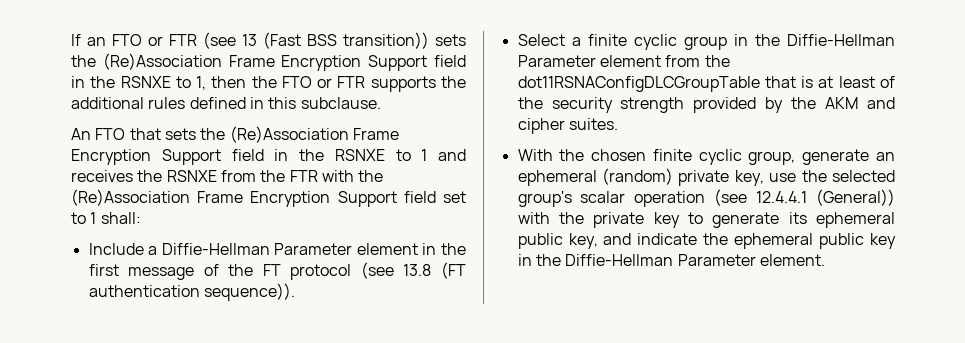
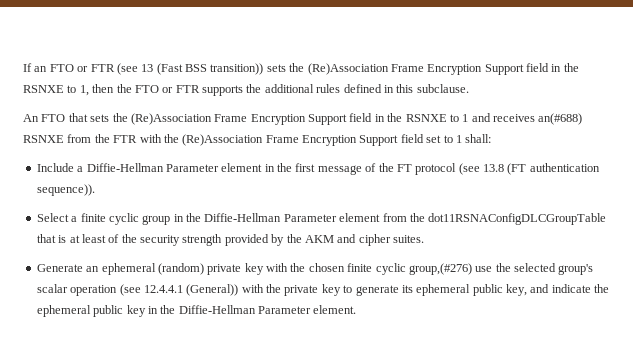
- An FTO that sets the (Re)Association Frame Encryption Support field in the RSNXE to 1 and receives the RSNXE from the FTR with the (Re)Association Frame Encryption Support field set to 1 shall:
+ An FTO that sets the (Re)Association Frame Encryption Support field in the RSNXE to 1 and receives an(#688) RSNXE from the FTR with the (Re)Association Frame Encryption Support field set to 1 shall:
- With the chosen finite cyclic group, generate an ephemeral (random) private key, use the selected group's scalar operation (see 12.4.4.1 (General)) with the private key to generate its ephemeral public key, and indicate the ephemeral public key in the Diffie-Hellman Parameter element.
+ Generate an ephemeral (random) private key with the chosen finite cyclic group,(#276) use the selected group's scalar operation (see 12.4.4.1 (General)) with the private key to generate its ephemeral public key, and indicate the ephemeral public key in the Diffie-Hellman Parameter element.

